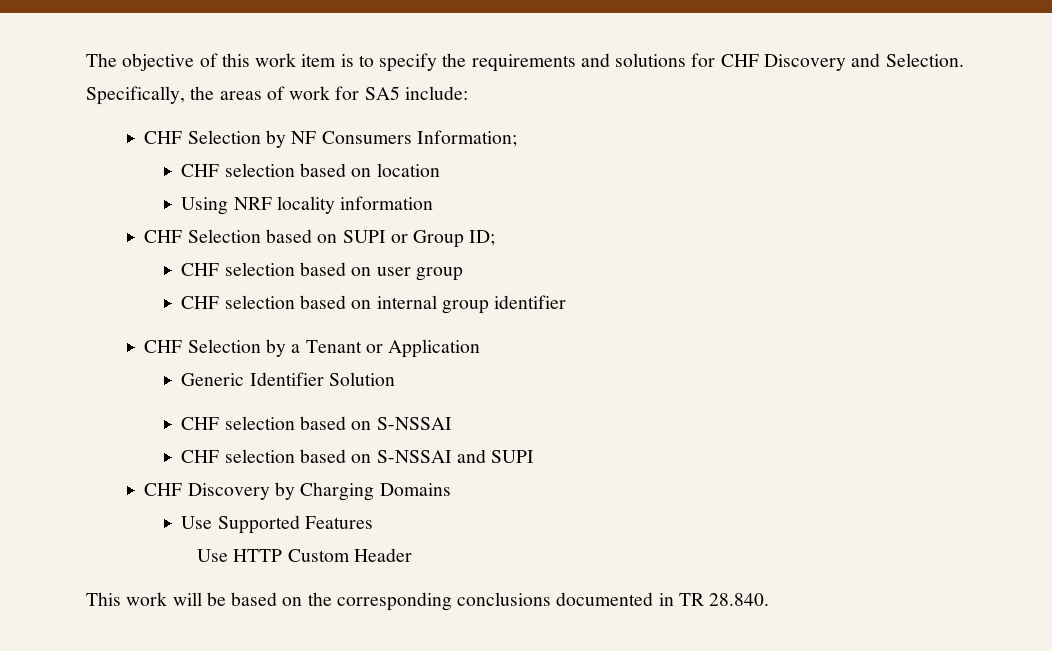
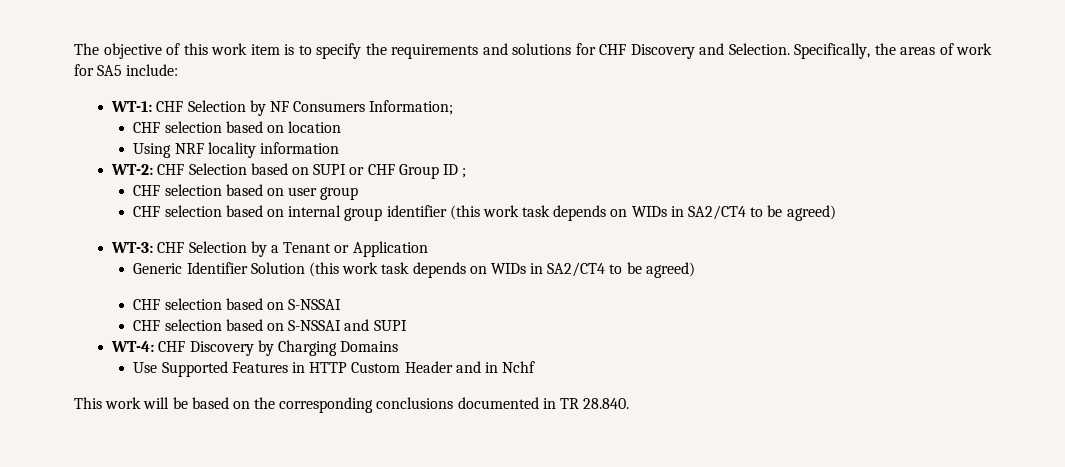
- CHF Selection by NF Consumers Information;
+ WT-1: CHF Selection by NF Consumers Information;
- CHF Selection based on SUPI or Group ID;
+ WT-2: CHF Selection based on SUPI or CHF Group ID ;
- CHF selection based on internal group identifier
- CHF Selection by a Tenant or Application
+ CHF selection based on internal group identifier (this work task depends on WIDs in SA2/CT4 to be agreed)
+ WT-3: CHF Selection by a Tenant or Application
- Generic Identifier Solution
+ Generic Identifier Solution (this work task depends on WIDs in SA2/CT4 to be agreed)
- CHF Discovery by Charging Domains
+ WT-4: CHF Discovery by Charging Domains
- Use Supported Features
- Use HTTP Custom Header
+ Use Supported Features in HTTP Custom Header and in Nchf

